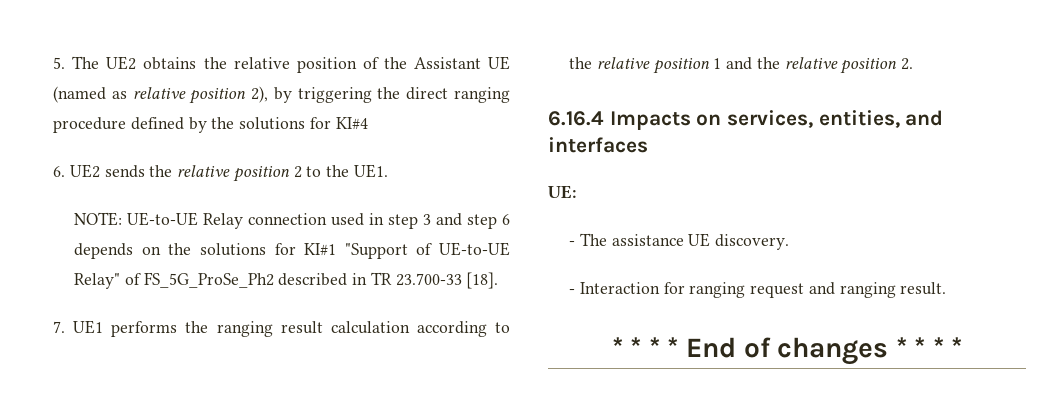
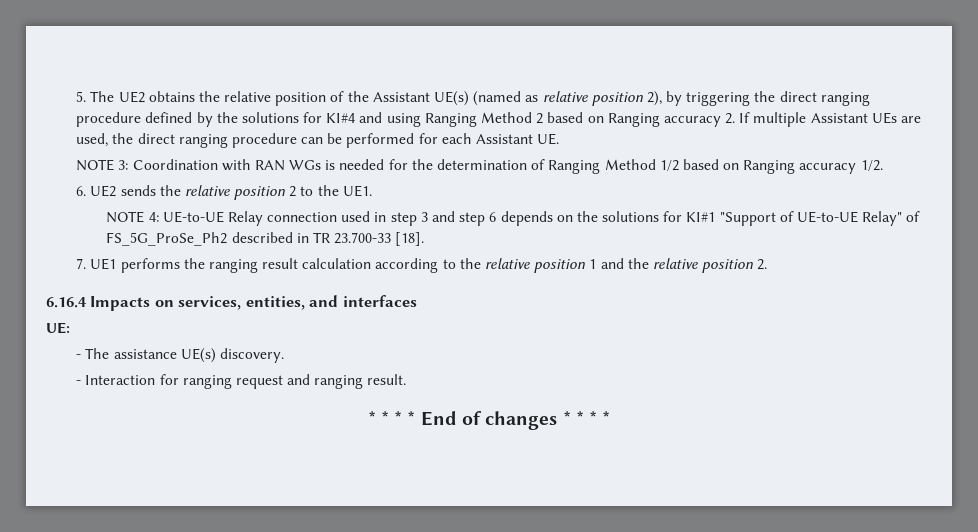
- 5. The UE2 obtains the relative position of the Assistant UE (named as relative position 2), by triggering the direct ranging procedure defined by the solutions for KI#4
+ 5. The UE2 obtains the relative position of the Assistant UE(s) (named as relative position 2), by triggering the direct ranging procedure defined by the solutions for KI#4 and using Ranging Method 2 based on Ranging accuracy 2. If multiple Assistant UEs are used, the direct ranging procedure can be performed for each Assistant UE.
+ NOTE 3: Coordination with RAN WGs is needed for the determination of Ranging Method 1/2 based on Ranging accuracy 1/2.
- NOTE: UE-to-UE Relay connection used in step 3 and step 6 depends on the solutions for KI#1 "Support of UE-to-UE Relay" of FS_5G_ProSe_Ph2 described in TR 23.700-33 [18].
+ NOTE 4: UE-to-UE Relay connection used in step 3 and step 6 depends on the solutions for KI#1 "Support of UE-to-UE Relay" of FS_5G_ProSe_Ph2 described in TR 23.700-33 [18].
- - The assistance UE discovery.
+ - The assistance UE(s) discovery.

